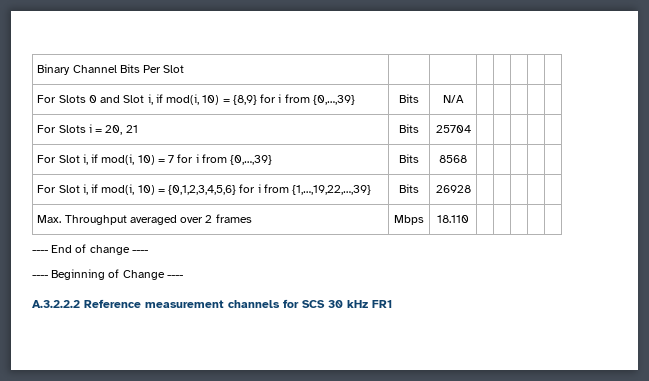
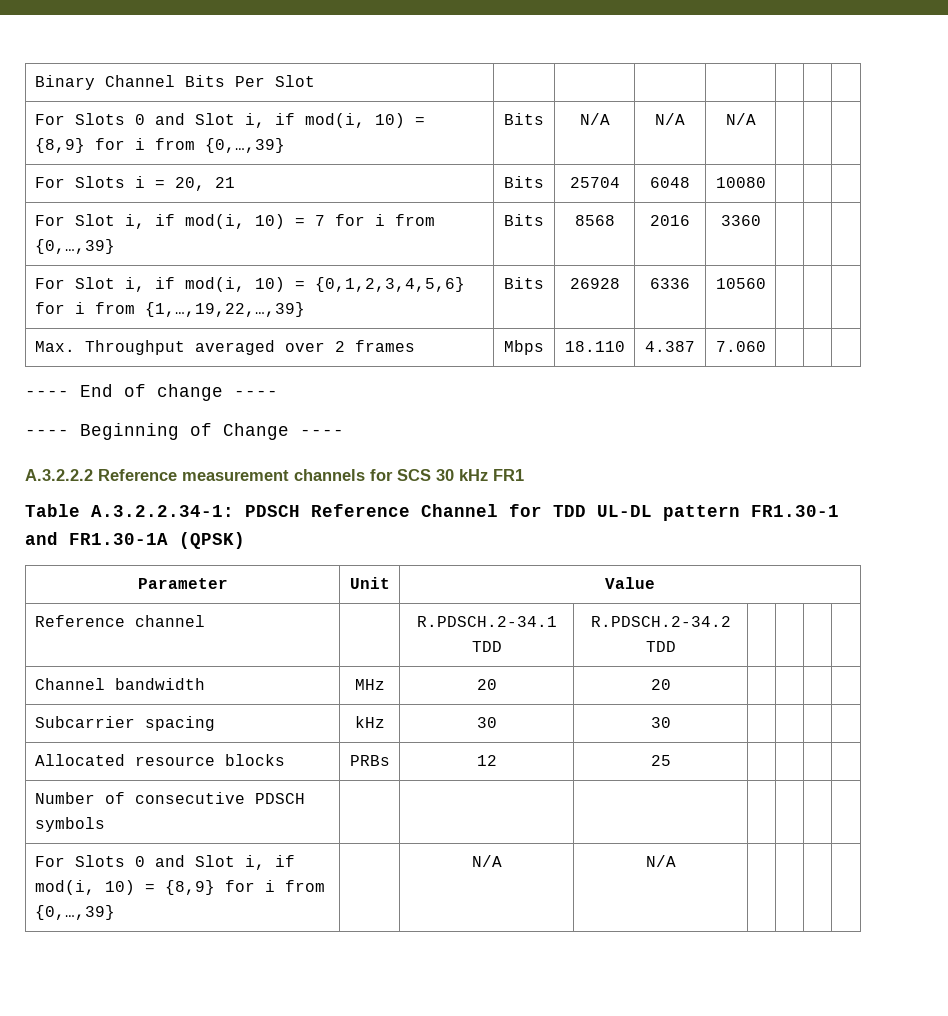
- For Slots 0 and Slot i, if mod(i, 10) = {8,9} for i from {0,…,39} | Bits | N/A | | | | |
+ For Slots 0 and Slot i, if mod(i, 10) = {8,9} for i from {0,…,39} | Bits | N/A | N/A | N/A | | |
- For Slots i = 20, 21 | Bits | 25704 | | | | |
+ For Slots i = 20, 21 | Bits | 25704 | 6048 | 10080 | | |
- For Slot i, if mod(i, 10) = 7 for i from {0,…,39} | Bits | 8568 | | | | |
+ For Slot i, if mod(i, 10) = 7 for i from {0,…,39} | Bits | 8568 | 2016 | 3360 | | |
- For Slot i, if mod(i, 10) = {0,1,2,3,4,5,6} for i from {1,…,19,22,…,39} | Bits | 26928 | | | | |
+ For Slot i, if mod(i, 10) = {0,1,2,3,4,5,6} for i from {1,…,19,22,…,39} | Bits | 26928 | 6336 | 10560 | | |
- Max. Throughput averaged over 2 frames | Mbps | 18.110 | | | | |
+ Max. Throughput averaged over 2 frames | Mbps | 18.110 | 4.387 | 7.060 | | |
+ Table A.3.2.2.34-1: PDSCH Reference Channel for TDD UL-DL pattern FR1.30-1 and FR1.30-1A (QPSK)
+ Parameter | Unit | Value
+ Reference channel | | R.PDSCH.2-34.1 TDD | R.PDSCH.2-34.2 TDD | | | |
+ Channel bandwidth | MHz | 20 | 20 | | | |
+ Subcarrier spacing | kHz | 30 | 30 | | | |
+ Allocated resource blocks | PRBs | 12 | 25 | | | |
+ Number of consecutive PDSCH symbols | | | | | | |
+ For Slots 0 and Slot i, if mod(i, 10) = {8,9} for i from {0,…,39} | | N/A | N/A | | | |

